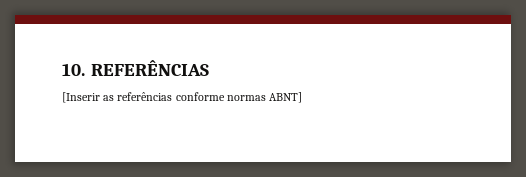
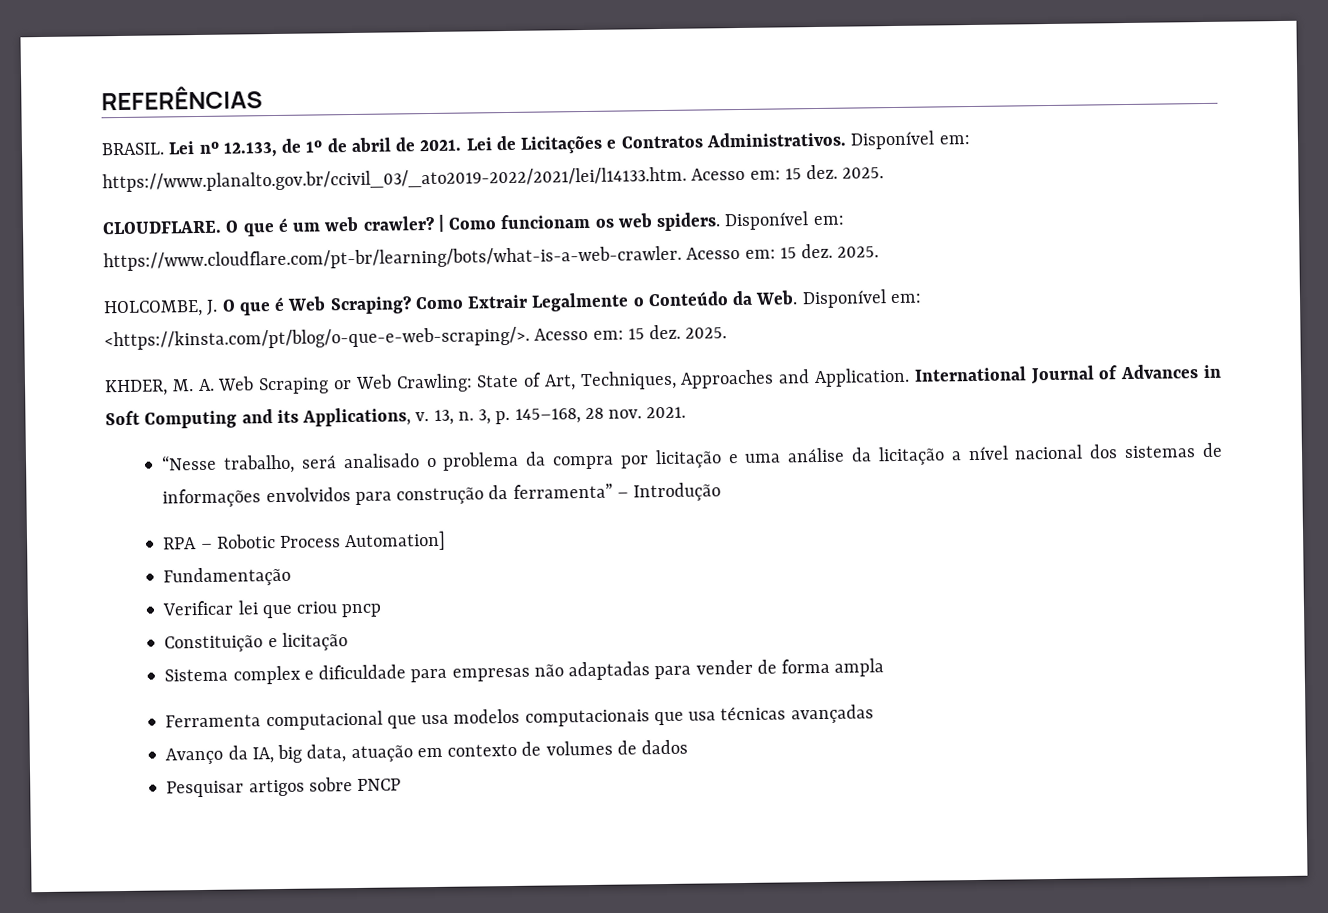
- 10. REFERÊNCIAS
+ REFERÊNCIAS
- [Inserir as referências conforme normas ABNT]
+ BRASIL. Lei nº 12.133, de 1º de abril de 2021. Lei de Licitações e Contratos Administrativos. Disponível em: https://www.planalto.gov.br/ccivil_03/_ato2019-2022/2021/lei/l14133.htm. Acesso em: 15 dez. 2025.
+ CLOUDFLARE. O que é um web crawler? | Como funcionam os web spiders. Disponível em: https://www.cloudflare.com/pt-br/learning/bots/what-is-a-web-crawler. Acesso em: 15 dez. 2025.
+ HOLCOMBE, J. O que é Web Scraping? Como Extrair Legalmente o Conteúdo da Web. Disponível em: <https://kinsta.com/pt/blog/o-que-e-web-scraping/>. Acesso em: 15 dez. 2025.
+ KHDER, M. A. Web Scraping or Web Crawling: State of Art, Techniques, Approaches and Application. International Journal of Advances in Soft Computing and its Applications, v. 13, n. 3, p. 145–168, 28 nov. 2021.
+ “Nesse trabalho, será analisado o problema da compra por licitação e uma análise da licitação a nível nacional dos sistemas de informações envolvidos para construção da ferramenta” – Introdução
+ RPA – Robotic Process Automation]
+ Fundamentação
+ Verificar lei que criou pncp
+ Constituição e licitação
+ Sistema complex e dificuldade para empresas não adaptadas para vender de forma ampla
+ Ferramenta computacional que usa modelos computacionais que usa técnicas avançadas
+ Avanço da IA, big data, atuação em contexto de volumes de dados
+ Pesquisar artigos sobre PNCP

